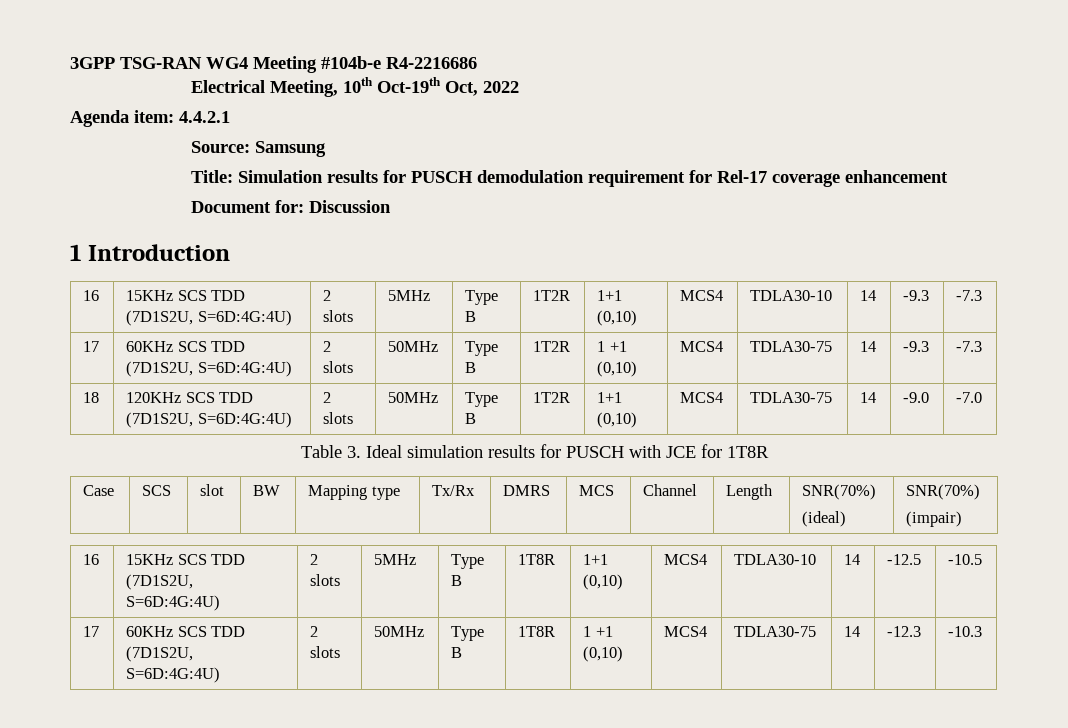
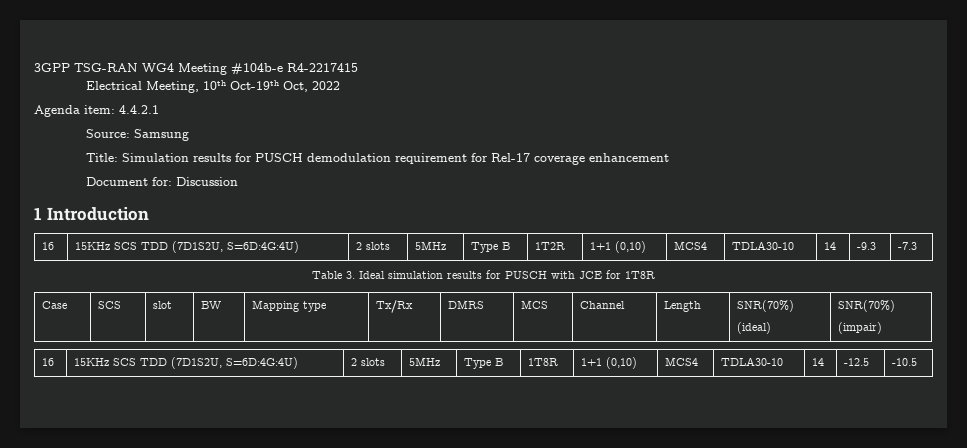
- 3GPP TSG-RAN WG4 Meeting #104b-e R4-2216686
+ 3GPP TSG-RAN WG4 Meeting #104b-e R4-2217415
- 17 | 60KHz SCS TDD (7D1S2U, S=6D:4G:4U) | 2 slots | 50MHz | Type B | 1T2R | 1 +1 (0,10) | MCS4 | TDLA30-75 | 14 | -9.3 | -7.3
- 18 | 120KHz SCS TDD (7D1S2U, S=6D:4G:4U) | 2 slots | 50MHz | Type B | 1T2R | 1+1 (0,10) | MCS4 | TDLA30-75 | 14 | -9.0 | -7.0
- 17 | 60KHz SCS TDD (7D1S2U, S=6D:4G:4U) | 2 slots | 50MHz | Type B | 1T8R | 1 +1 (0,10) | MCS4 | TDLA30-75 | 14 | -12.3 | -10.3

